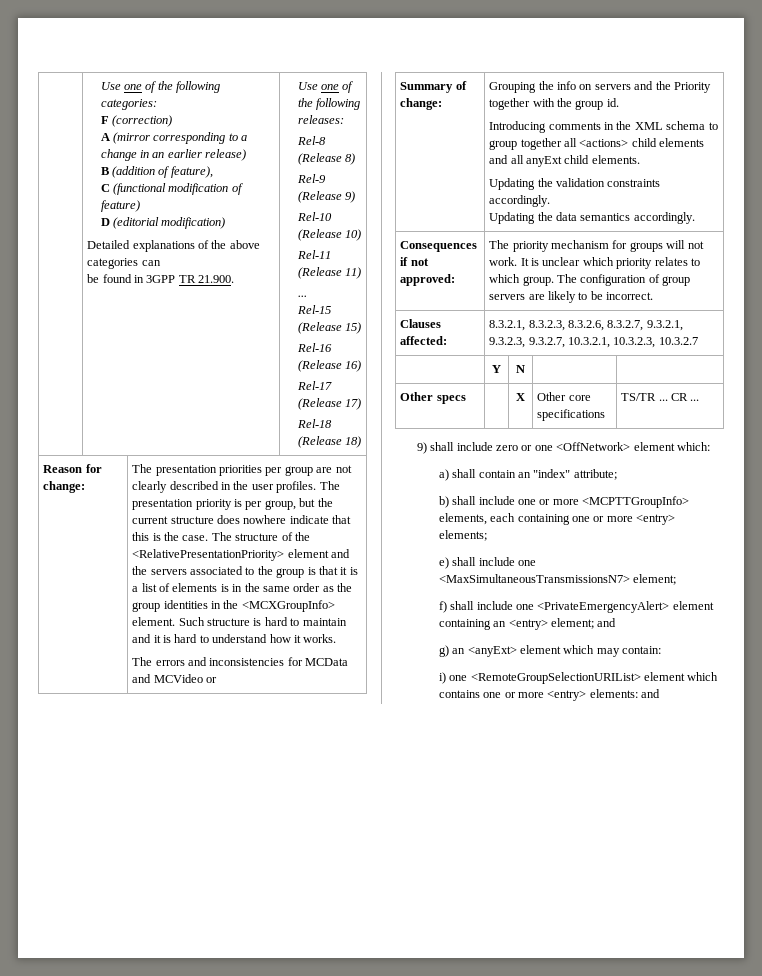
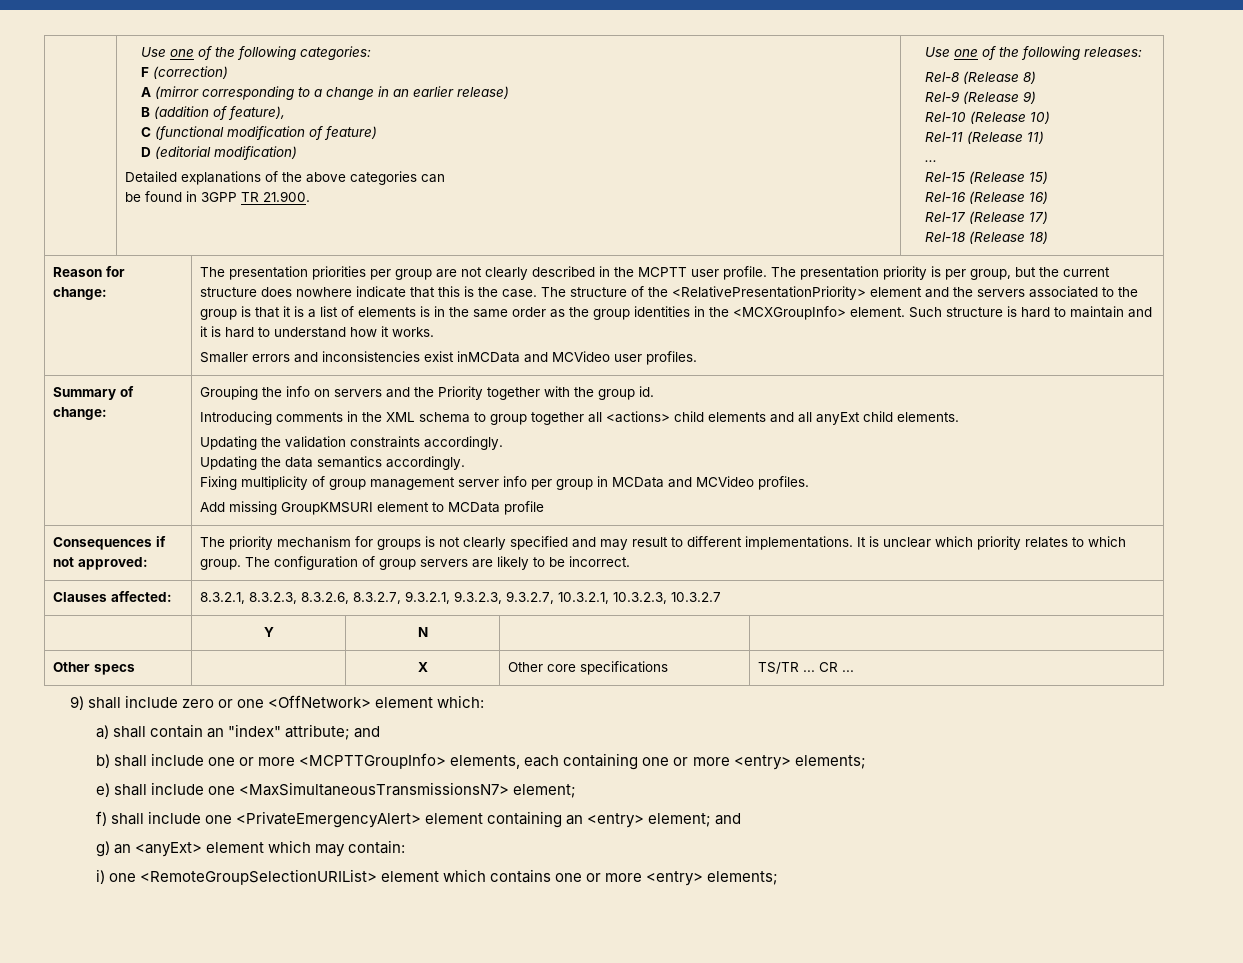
- The presentation priorities per group are not clearly described in the user profiles.
+ The presentation priorities per group are not clearly described in the MCPTT user profile.
- The errors and inconsistencies for MCData and MCVideo or
+ Smaller errors and inconsistencies exist inMCData and MCVideo user profiles.
+ Fixing multiplicity of group management server info per group in MCData and MCVideo profiles.
+ Add missing GroupKMSURI element to MCData profile
- Consequences if not approved: | The priority mechanism for groups will not work. It is unclear which priority relates to which group. The configuration of group servers are likely to be incorrect.
+ Consequences if not approved: | The priority mechanism for groups is not clearly specified and may result to different implementations. It is unclear which priority relates to which group. The configuration of group servers are likely to be incorrect.
- a) shall contain an "index" attribute;
+ a) shall contain an "index" attribute; and
- i) one <RemoteGroupSelectionURIList> element which contains one or more <entry> elements: and
+ i) one <RemoteGroupSelectionURIList> element which contains one or more <entry> elements;

